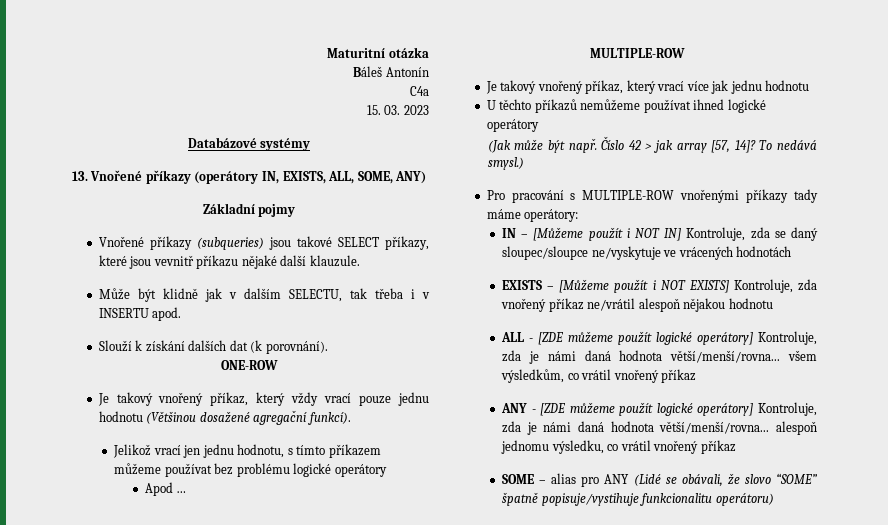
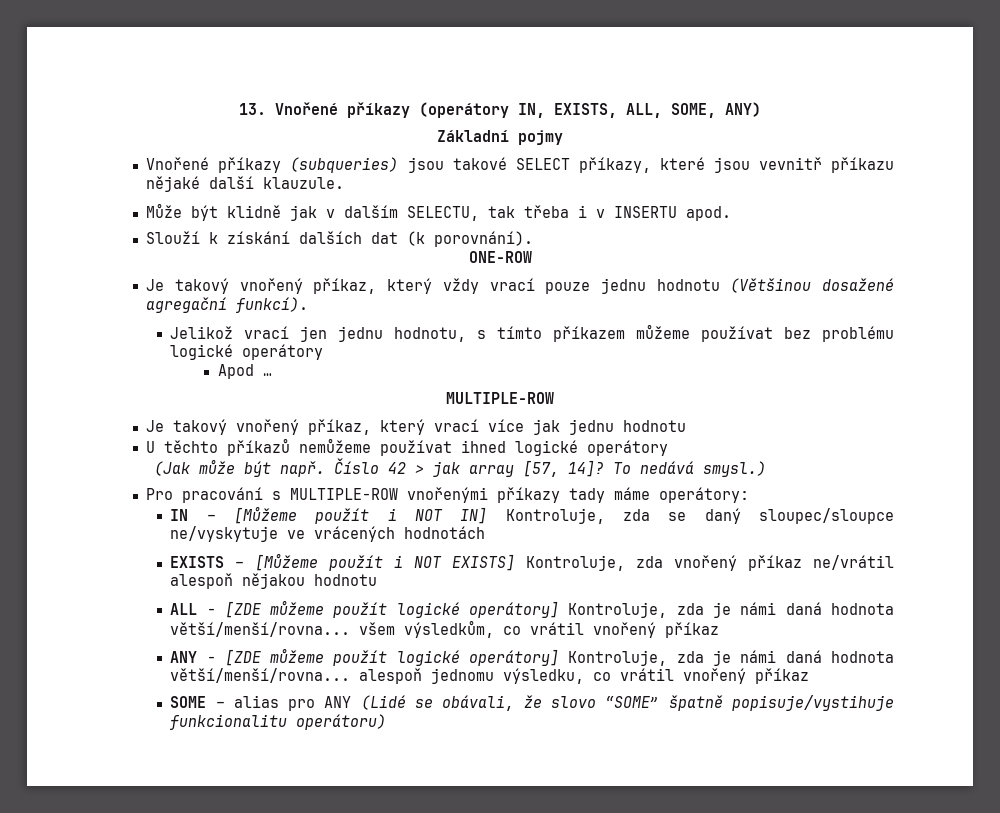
- Maturitní otázka
- Báleš Antonín
- C4a
- 15. 03. 2023
- Databázové systémy

